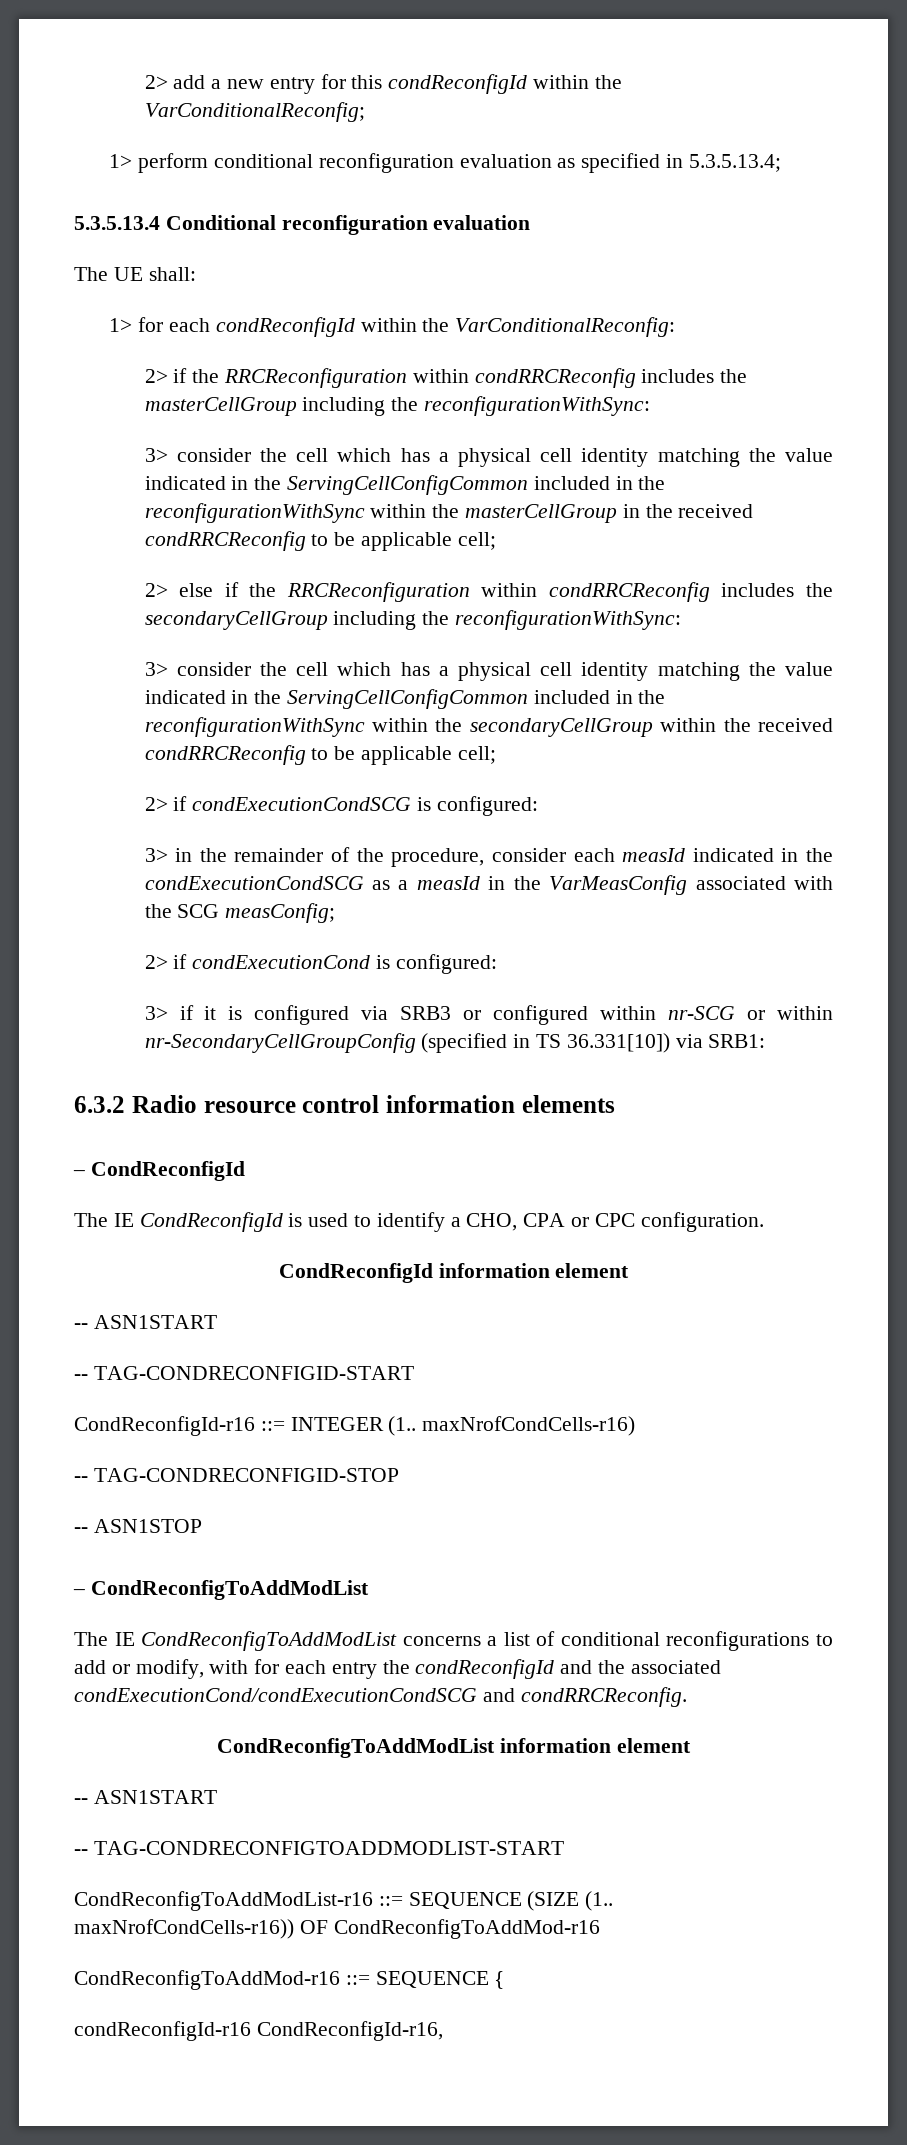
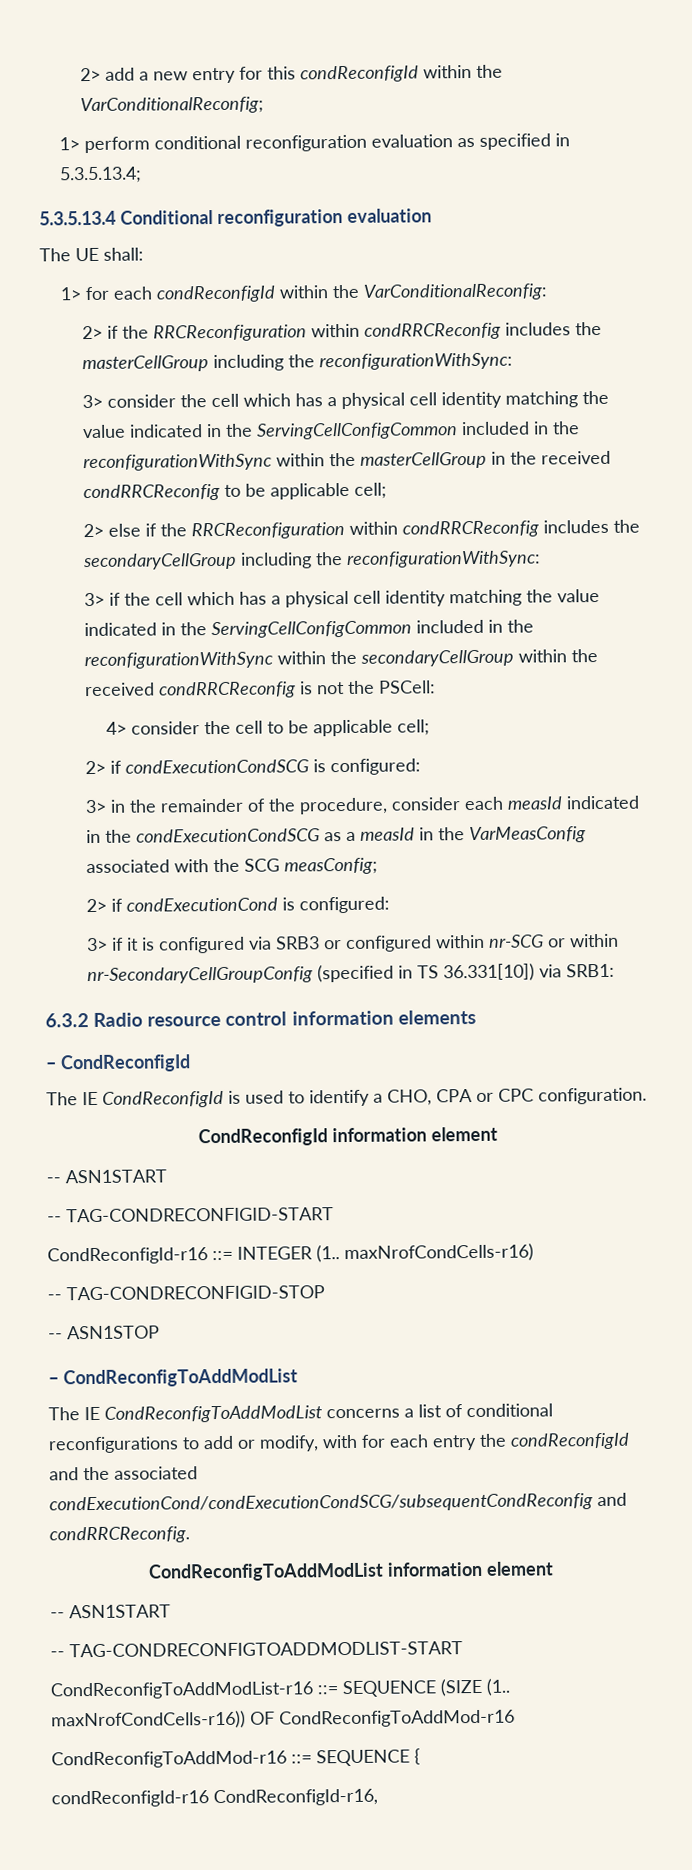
- 3> consider the cell which has a physical cell identity matching the value indicated in the ServingCellConfigCommon included in the reconfigurationWithSync within the secondaryCellGroup within the received condRRCReconfig to be applicable cell;
+ 3> if the cell which has a physical cell identity matching the value indicated in the ServingCellConfigCommon included in the reconfigurationWithSync within the secondaryCellGroup within the received condRRCReconfig is not the PSCell:
+ 4> consider the cell to be applicable cell;
- The IE CondReconfigToAddModList concerns a list of conditional reconfigurations to add or modify, with for each entry the condReconfigId and the associated condExecutionCond/condExecutionCondSCG and condRRCReconfig.
+ The IE CondReconfigToAddModList concerns a list of conditional reconfigurations to add or modify, with for each entry the condReconfigId and the associated condExecutionCond/condExecutionCondSCG/subsequentCondReconfig and condRRCReconfig.

